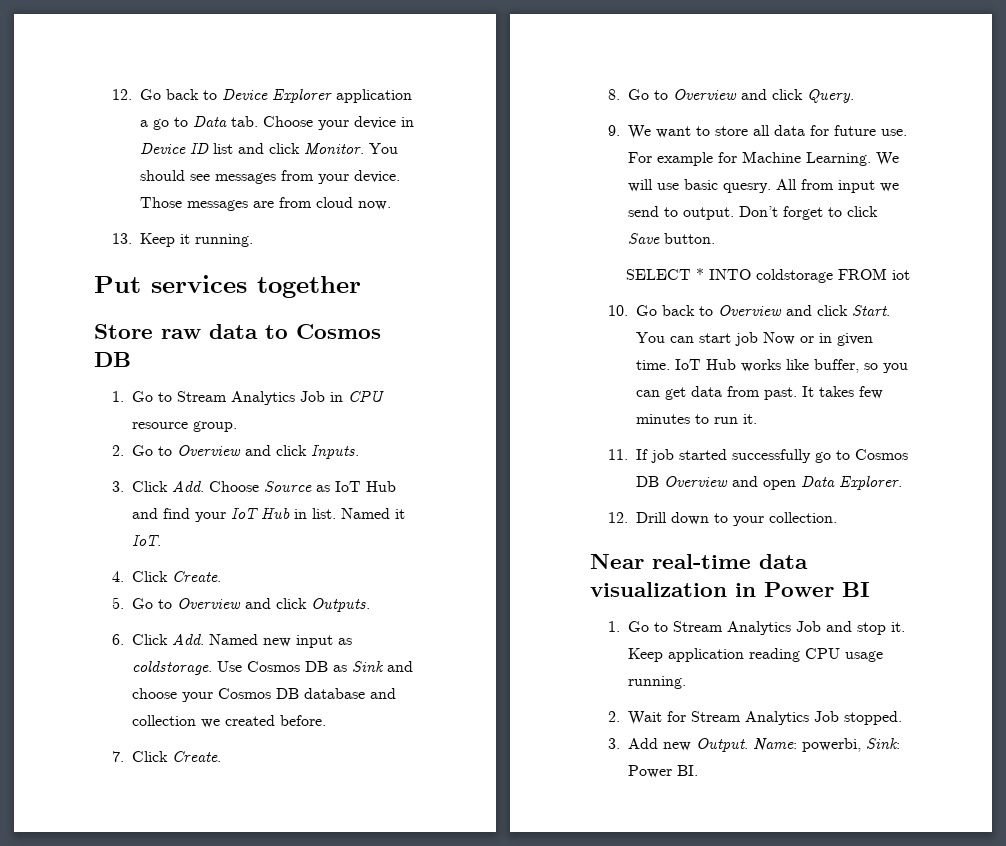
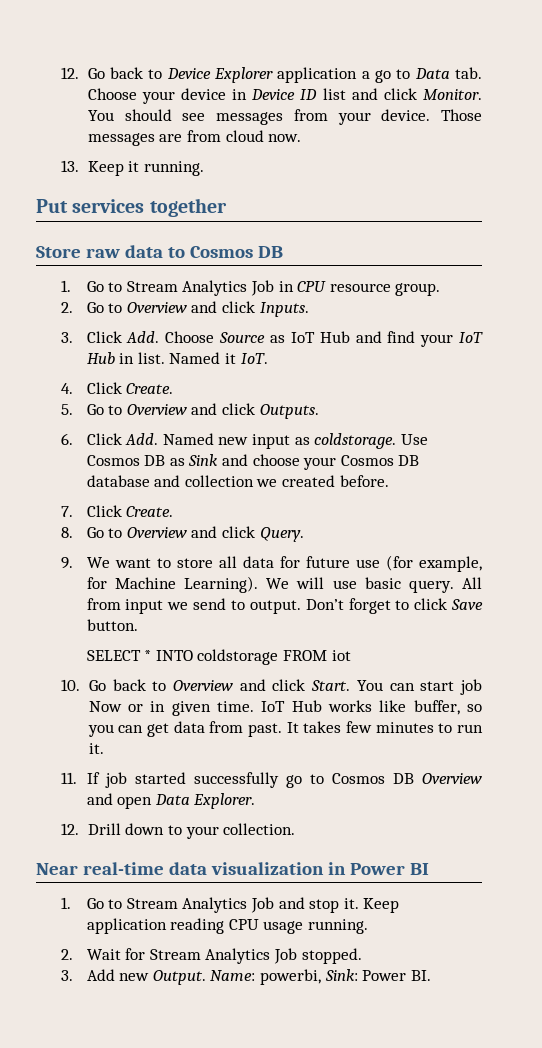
- 9. We want to store all data for future use. For example for Machine Learning.
+ 9. We want to store all data for future use (for example, for Machine Learning).
- We will use basic quesry.
+ We will use basic query.

